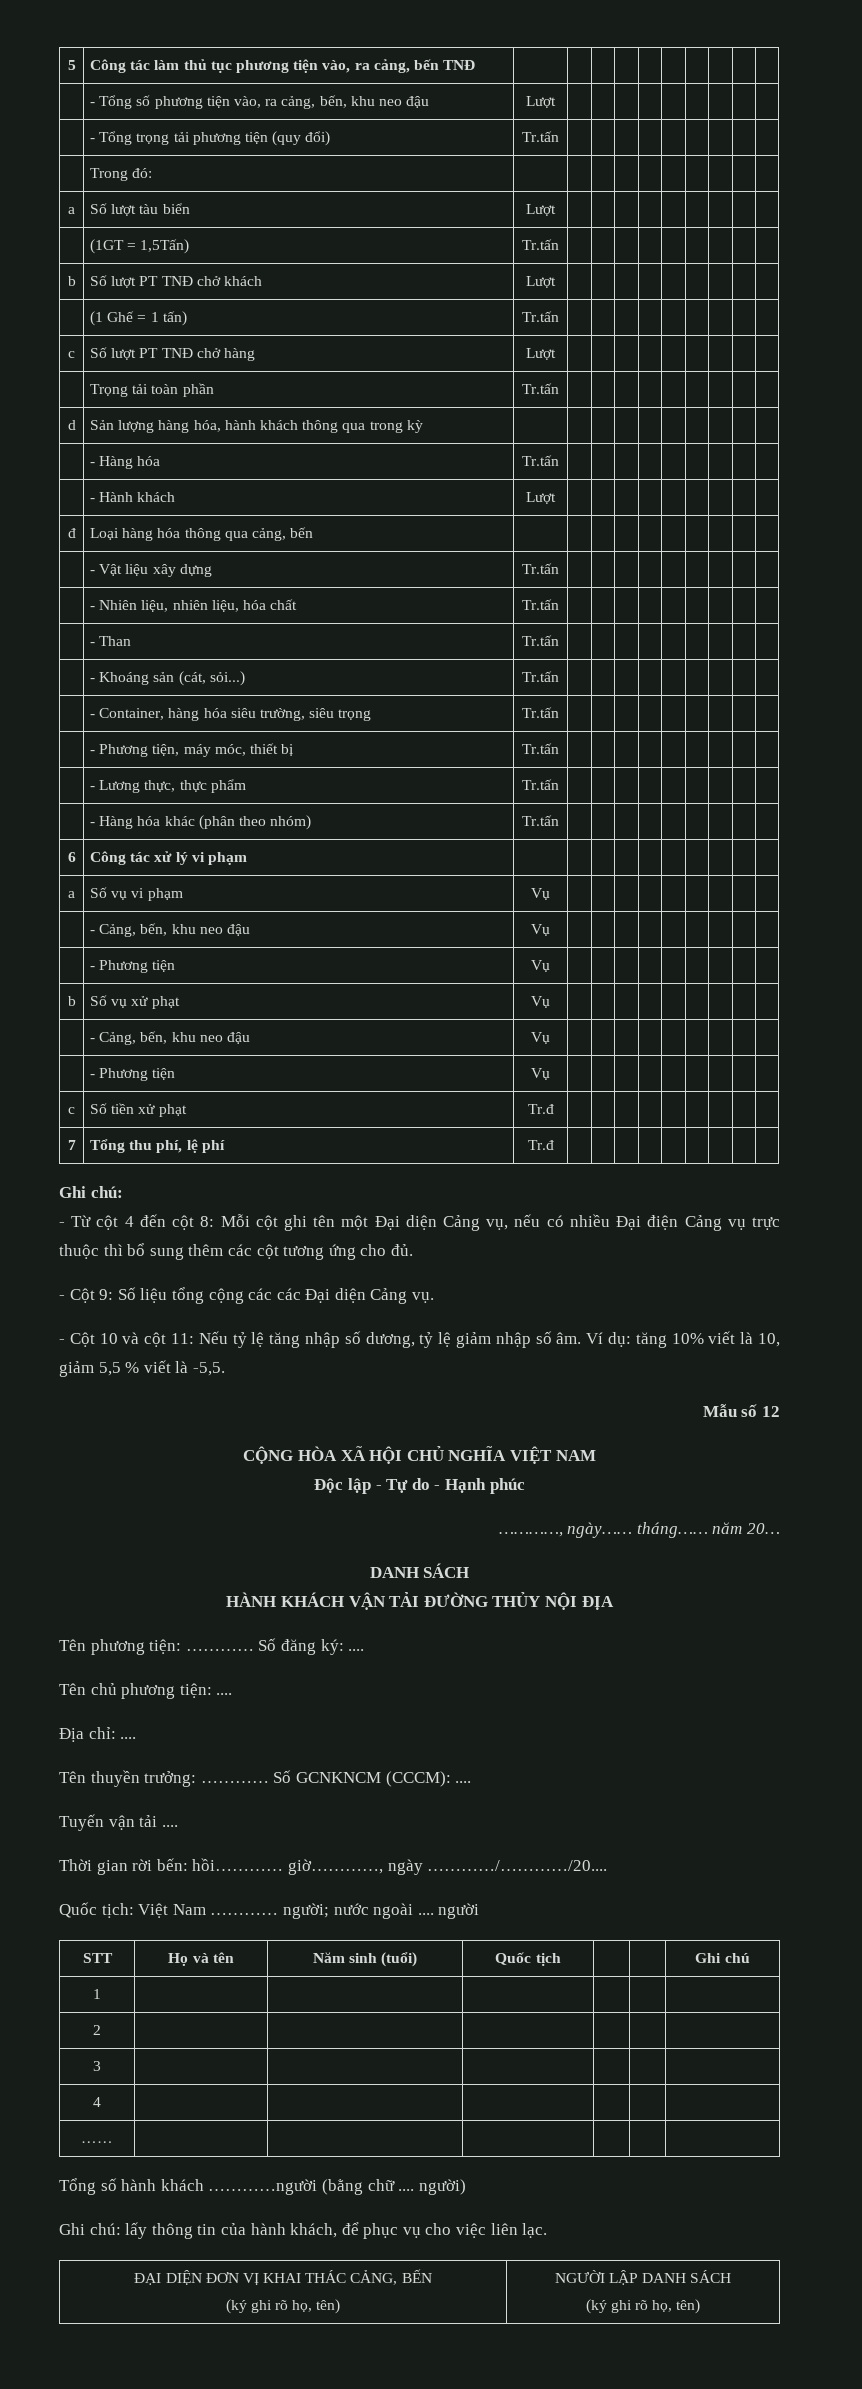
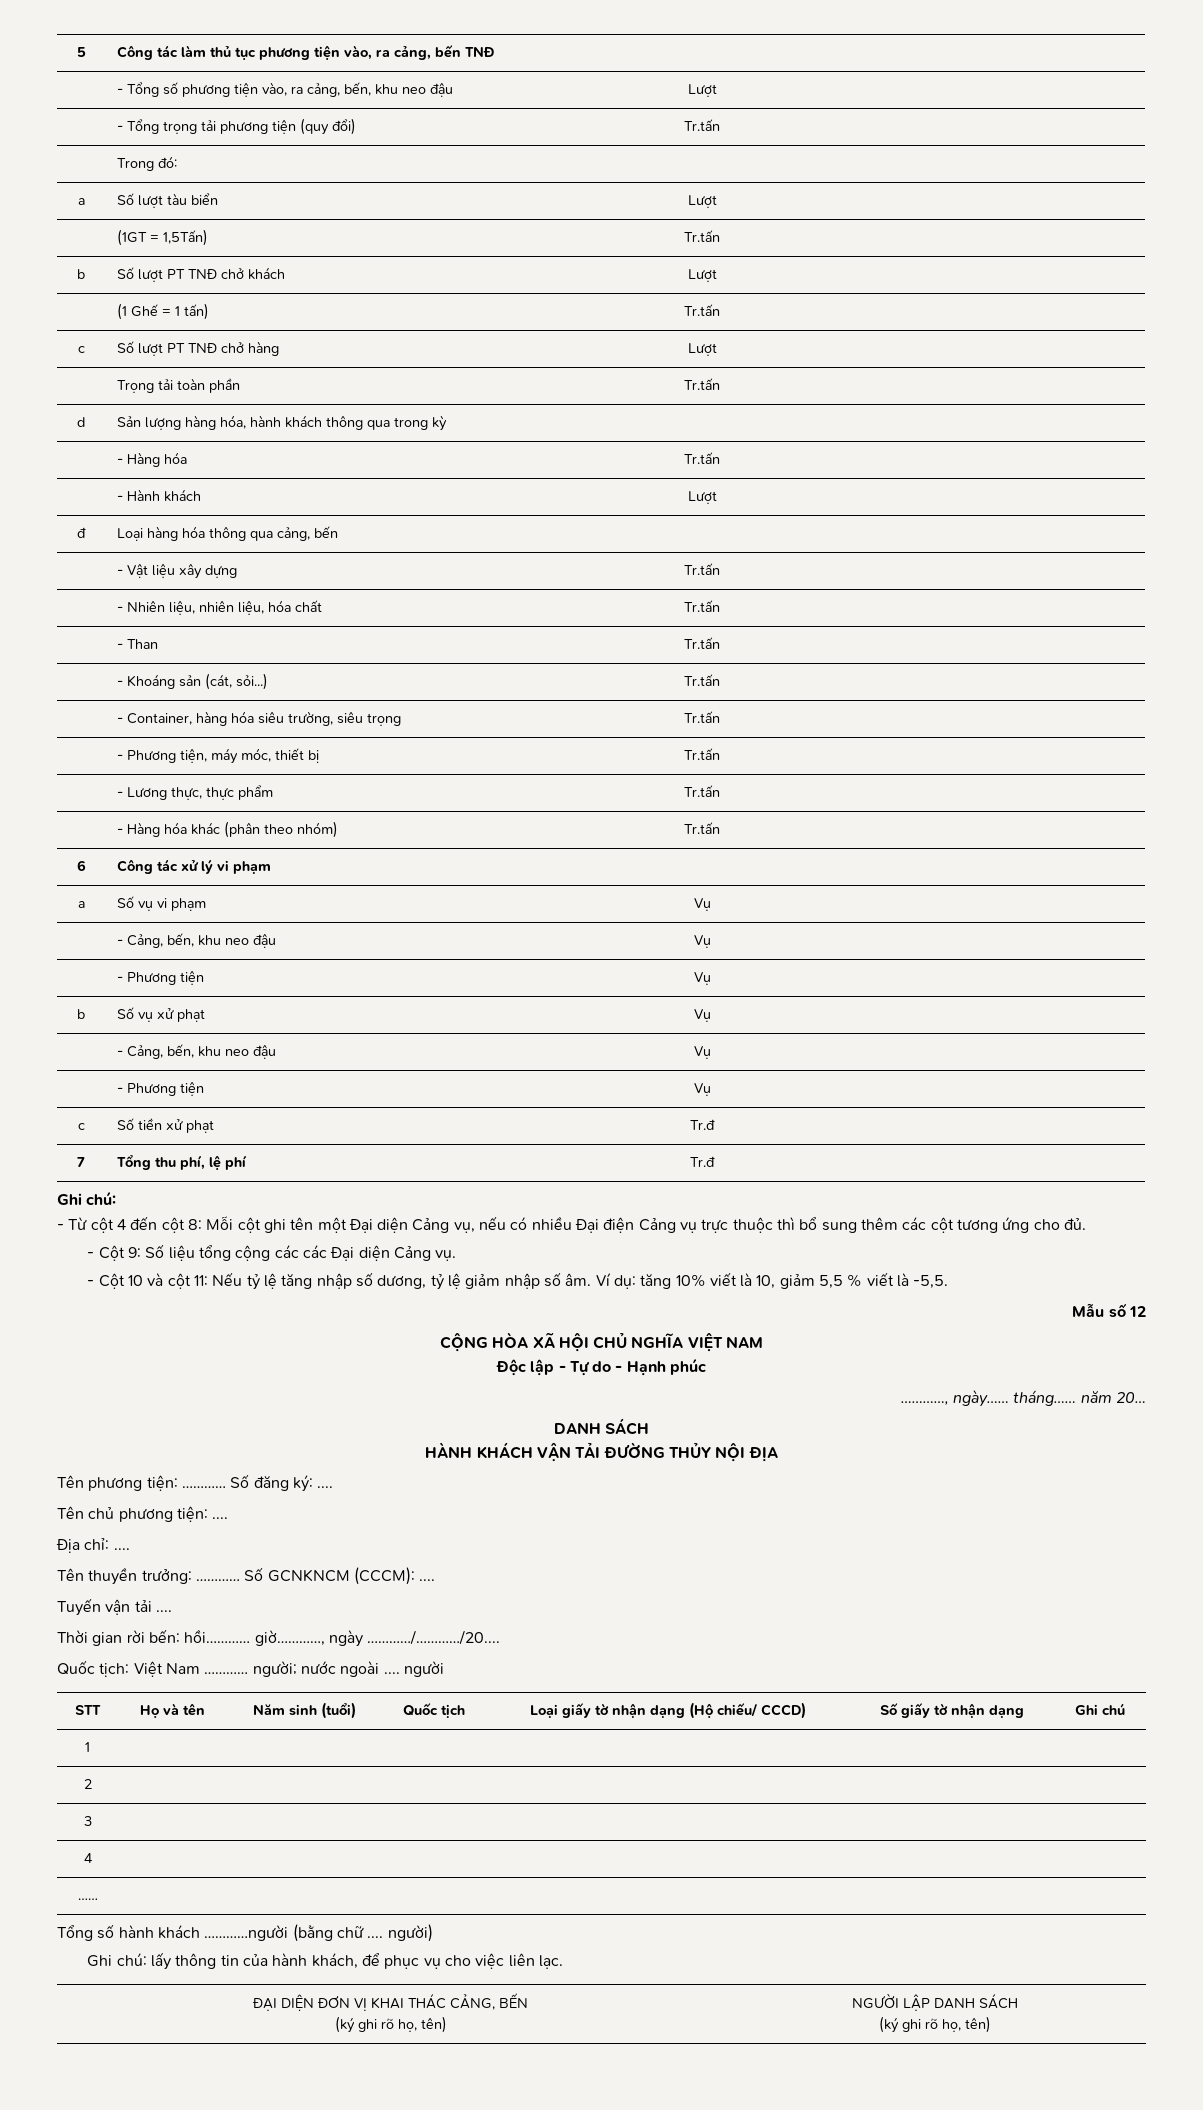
- STT | Họ và tên | Năm sinh (tuổi) | Quốc tịch | | | Ghi chú
+ STT | Họ và tên | Năm sinh (tuổi) | Quốc tịch | Loại giấy tờ nhận dạng (Hộ chiếu/ CCCD) | Số giấy tờ nhận dạng | Ghi chú

